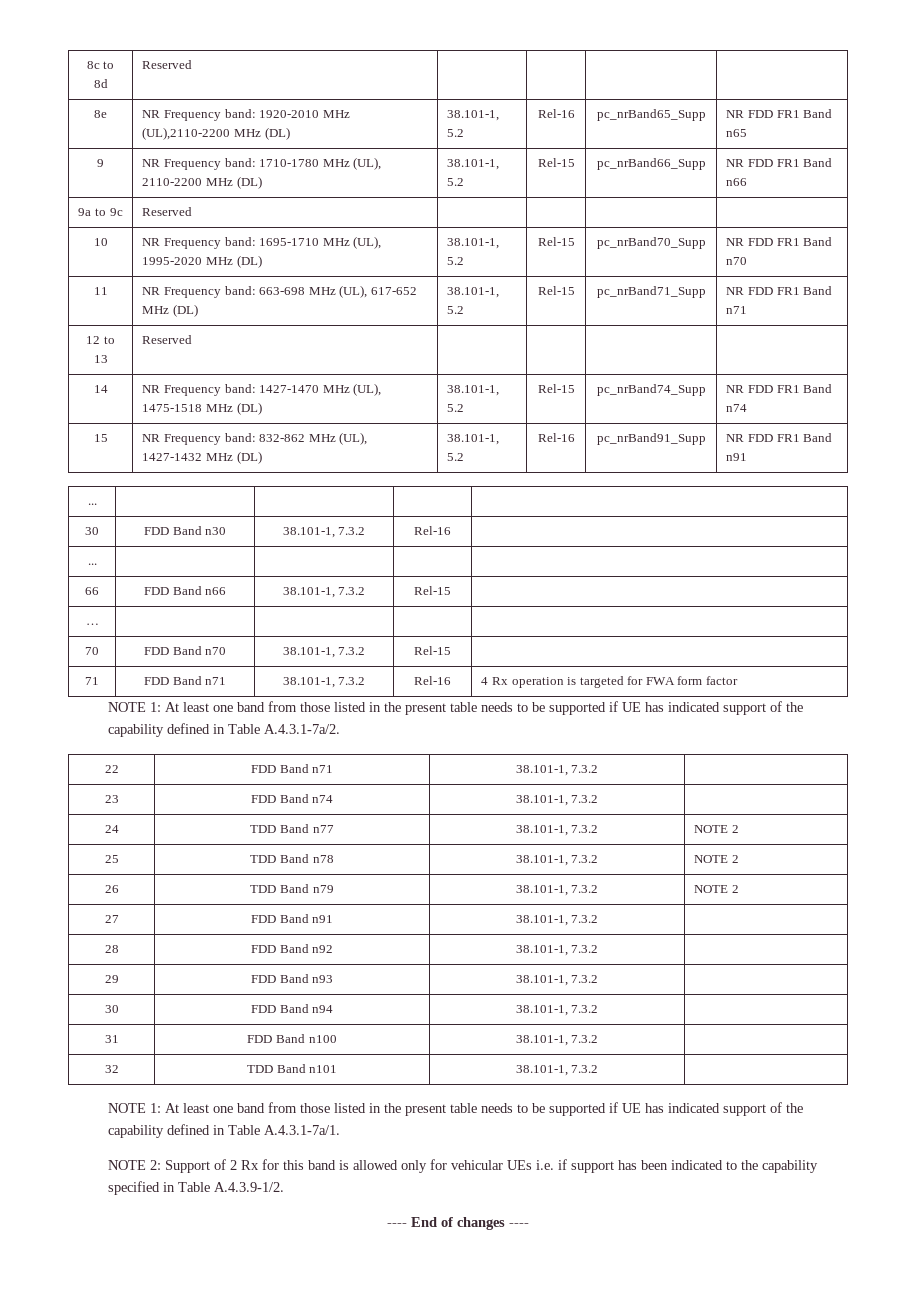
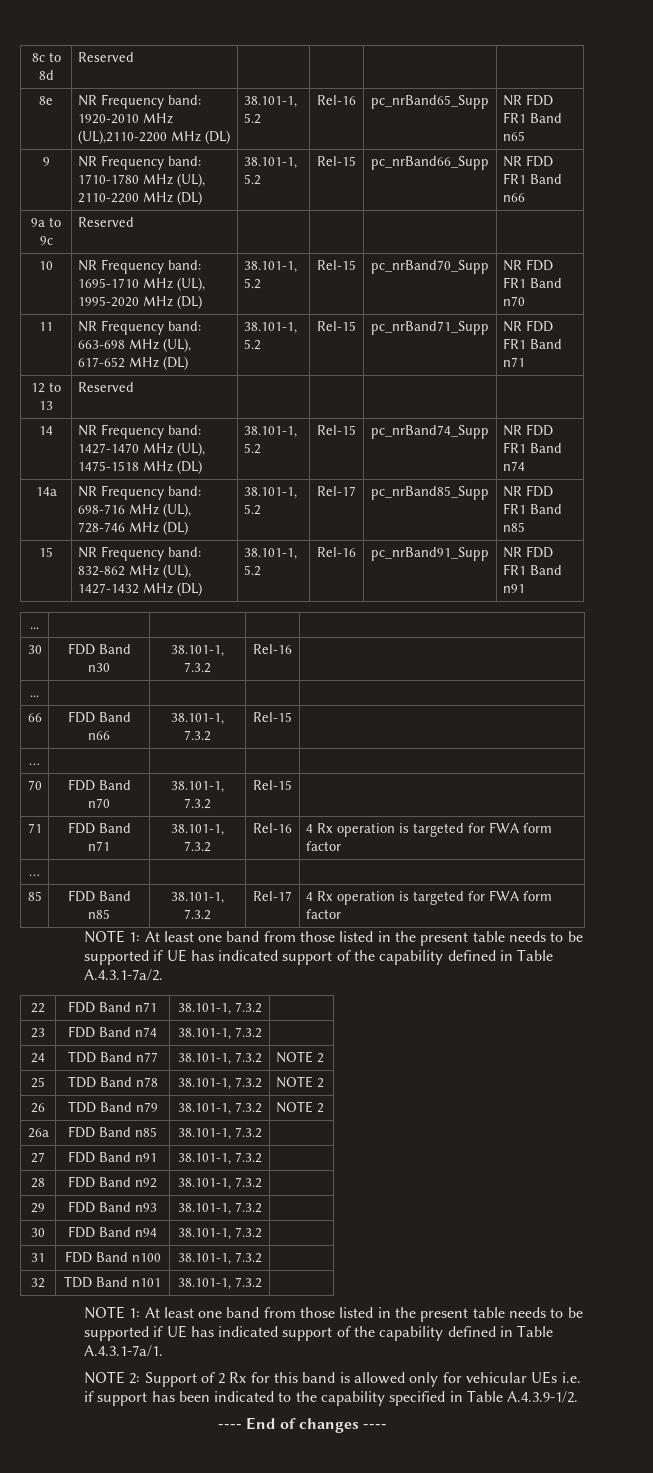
+ 14a | NR Frequency band: 698-716 MHz (UL), 728-746 MHz (DL) | 38.101-1, 5.2 | Rel-17 | pc_nrBand85_Supp | NR FDD FR1 Band n85
  71 | FDD Band n71 | 38.101-1, 7.3.2 | Rel-16 | 4 Rx operation is targeted for FWA form factor
+ … | | | |
+ 85 | FDD Band n85 | 38.101-1, 7.3.2 | Rel-17 | 4 Rx operation is targeted for FWA form factor
+ 26a | FDD Band n85 | 38.101-1, 7.3.2 |

